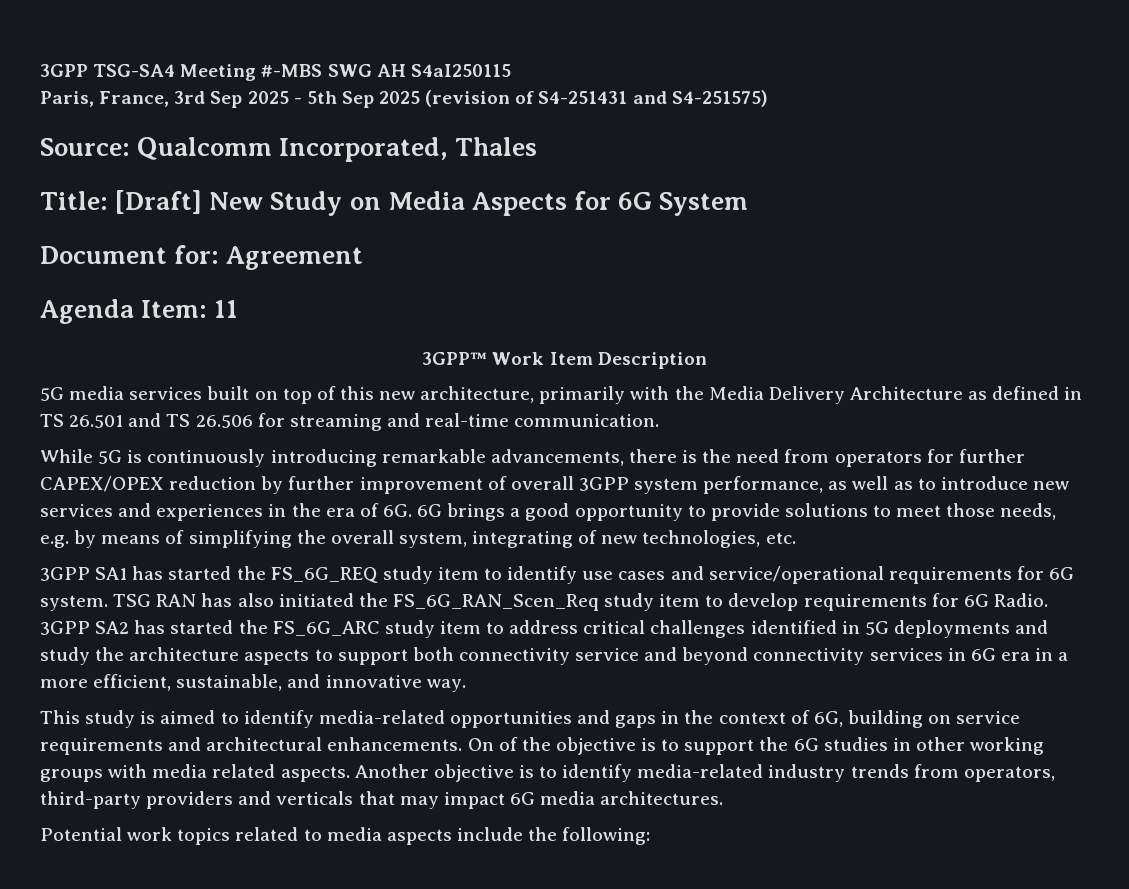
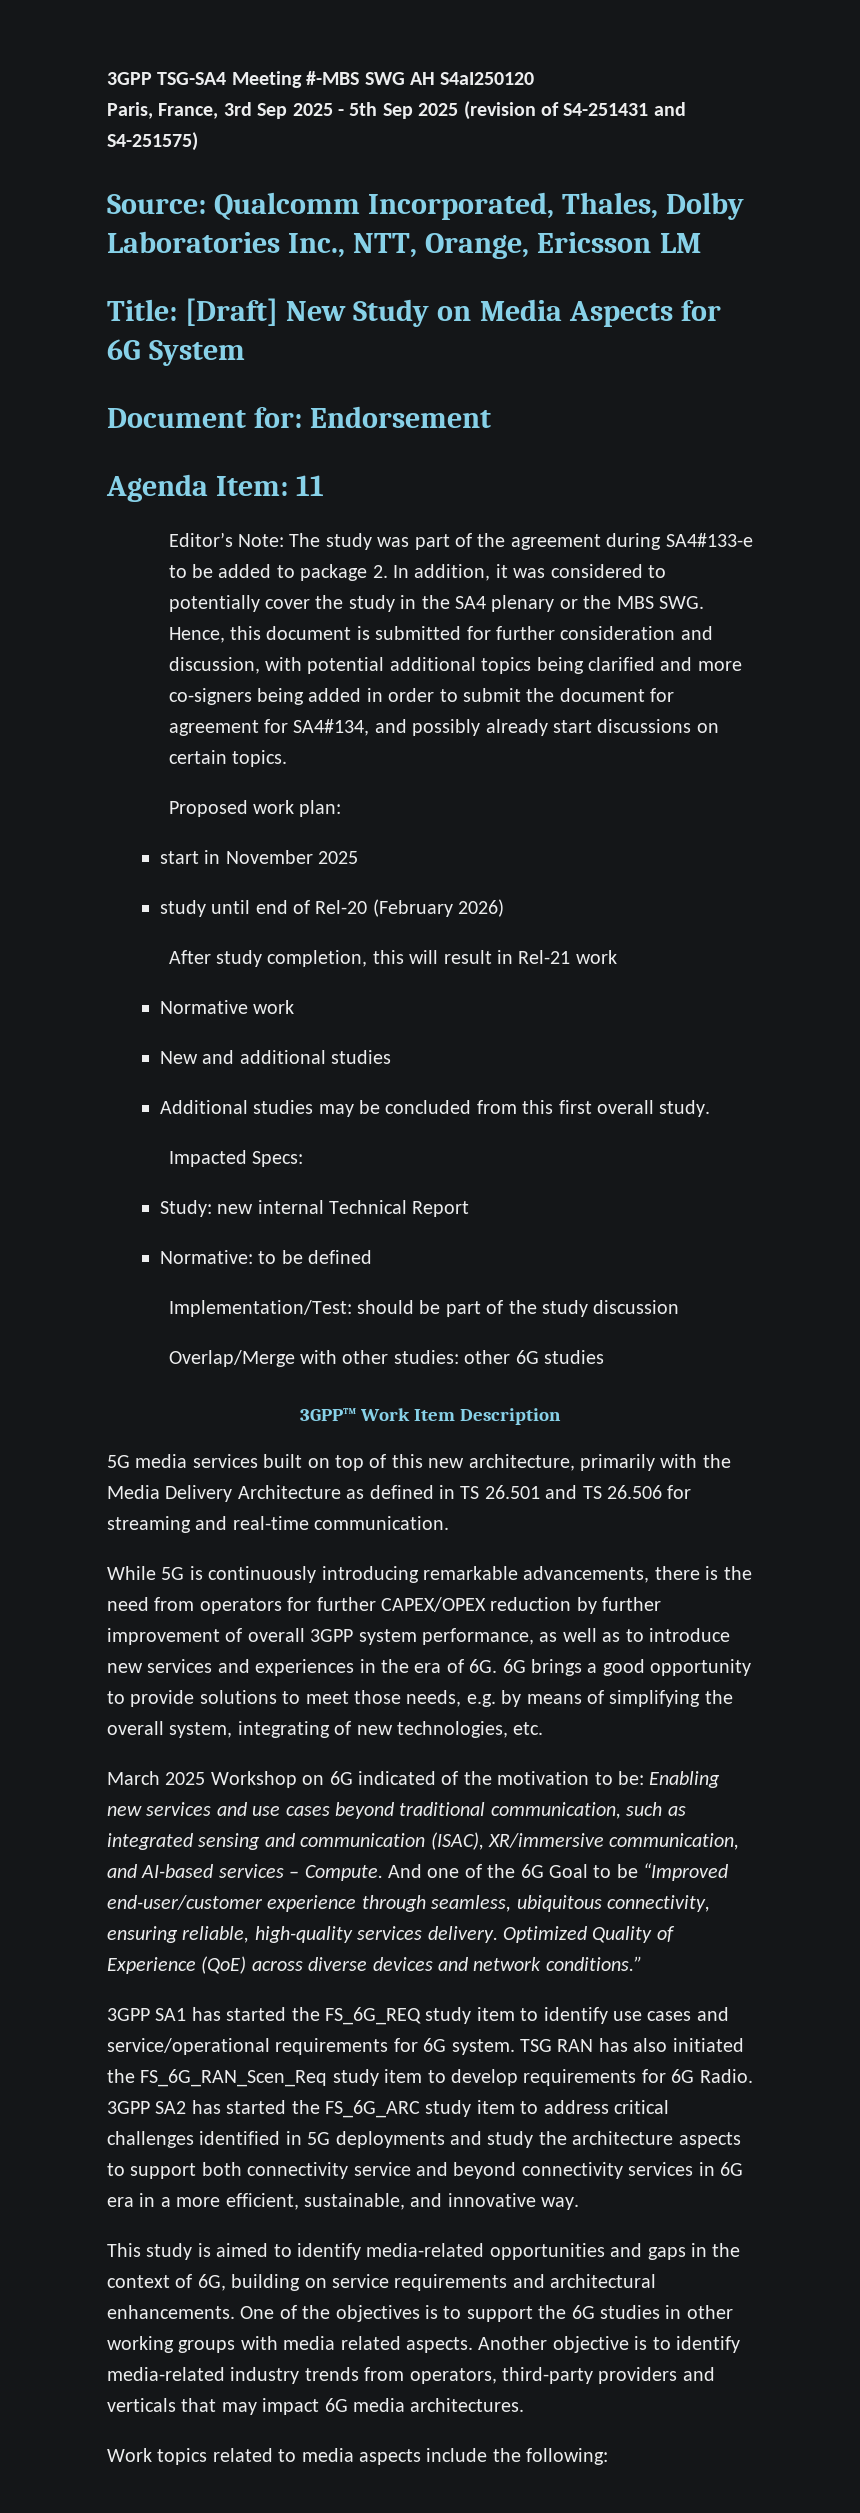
- 3GPP TSG-SA4 Meeting #-MBS SWG AH S4aI250115
+ 3GPP TSG-SA4 Meeting #-MBS SWG AH S4aI250120
- Source: Qualcomm Incorporated, Thales
+ Source: Qualcomm Incorporated, Thales, Dolby Laboratories Inc., NTT, Orange, Ericsson LM
- Document for: Agreement
+ Document for: Endorsement
+ Editor’s Note: The study was part of the agreement during SA4#133-e to be added to package 2. In addition, it was considered to potentially cover the study in the SA4 plenary or the MBS SWG. Hence, this document is submitted for further consideration and discussion, with potential additional topics being clarified and more co-signers being added in order to submit the document for agreement for SA4#134, and possibly already start discussions on certain topics.
+ Proposed work plan:
+ start in November 2025
+ study until end of Rel-20 (February 2026)
+ After study completion, this will result in Rel-21 work
+ Normative work
+ New and additional studies
+ Additional studies may be concluded from this first overall study.
+ Impacted Specs:
+ Study: new internal Technical Report
+ Normative: to be defined
+ Implementation/Test: should be part of the study discussion
+ Overlap/Merge with other studies: other 6G studies
+ March 2025 Workshop on 6G indicated of the motivation to be: Enabling new services and use cases beyond traditional communication, such as integrated sensing and communication (ISAC), XR/immersive communication, and AI-based services – Compute. And one of the 6G Goal to be “Improved end-user/customer experience through seamless, ubiquitous connectivity, ensuring reliable, high-quality services delivery. Optimized Quality of Experience (QoE) across diverse devices and network conditions.”
- On of the objective is to support the 6G studies in other working groups with media related aspects.
+ One of the objectives is to support the 6G studies in other working groups with media related aspects.
- Potential work topics related to media aspects include the following:
+ Work topics related to media aspects include the following:

